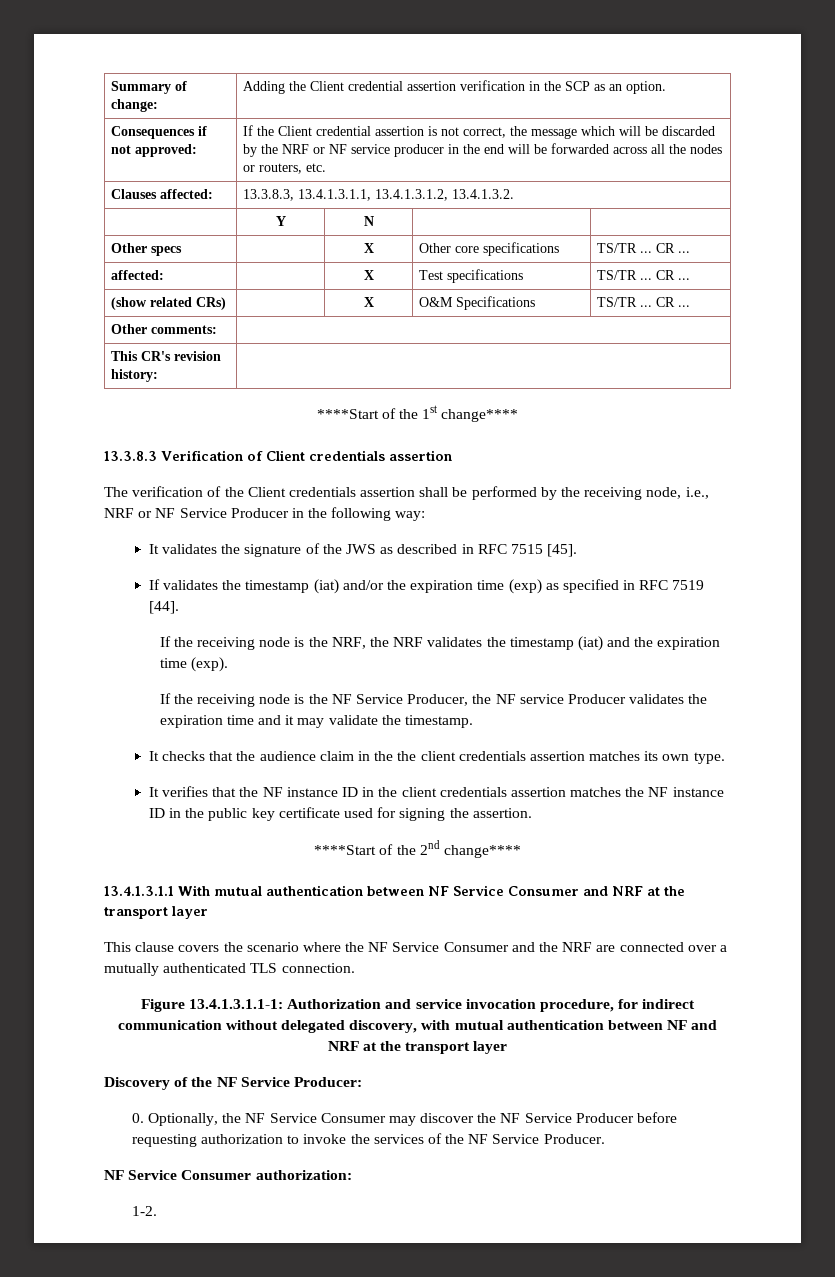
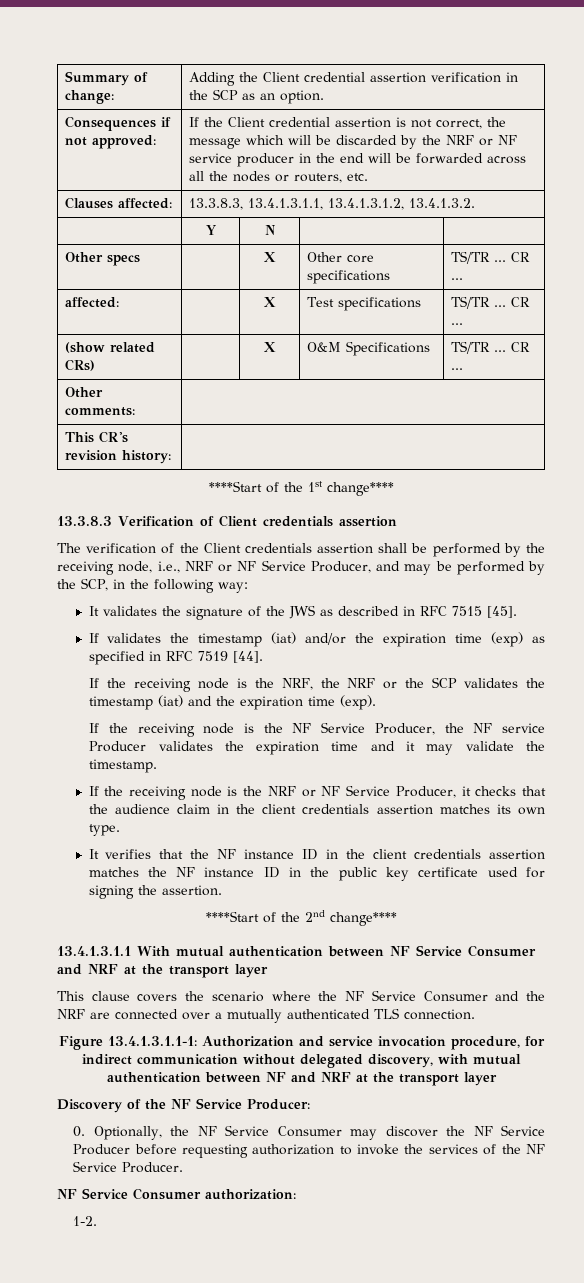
- The verification of the Client credentials assertion shall be performed by the receiving node, i.e., NRF or NF Service Producer in the following way:
+ The verification of the Client credentials assertion shall be performed by the receiving node, i.e., NRF or NF Service Producer, and may be performed by the SCP, in the following way:
- If the receiving node is the NRF, the NRF validates the timestamp (iat) and the expiration time (exp).
+ If the receiving node is the NRF, the NRF or the SCP validates the timestamp (iat) and the expiration time (exp).
- It checks that the audience claim in the the client credentials assertion matches its own type.
+ If the receiving node is the NRF or NF Service Producer, it checks that the audience claim in the client credentials assertion matches its own type.

